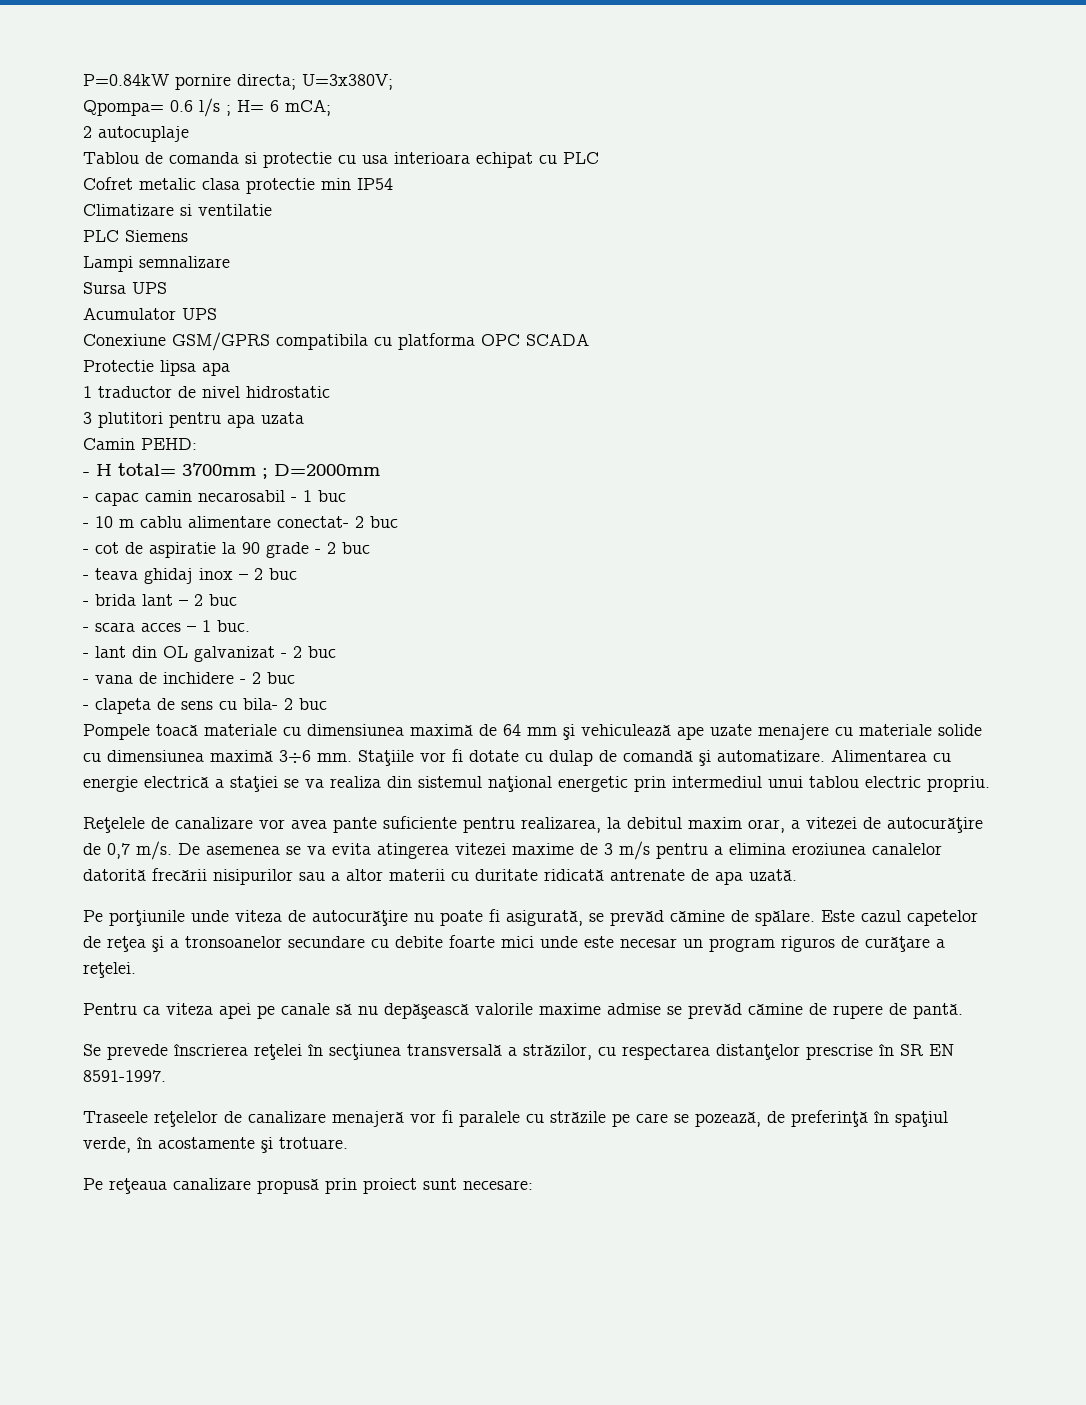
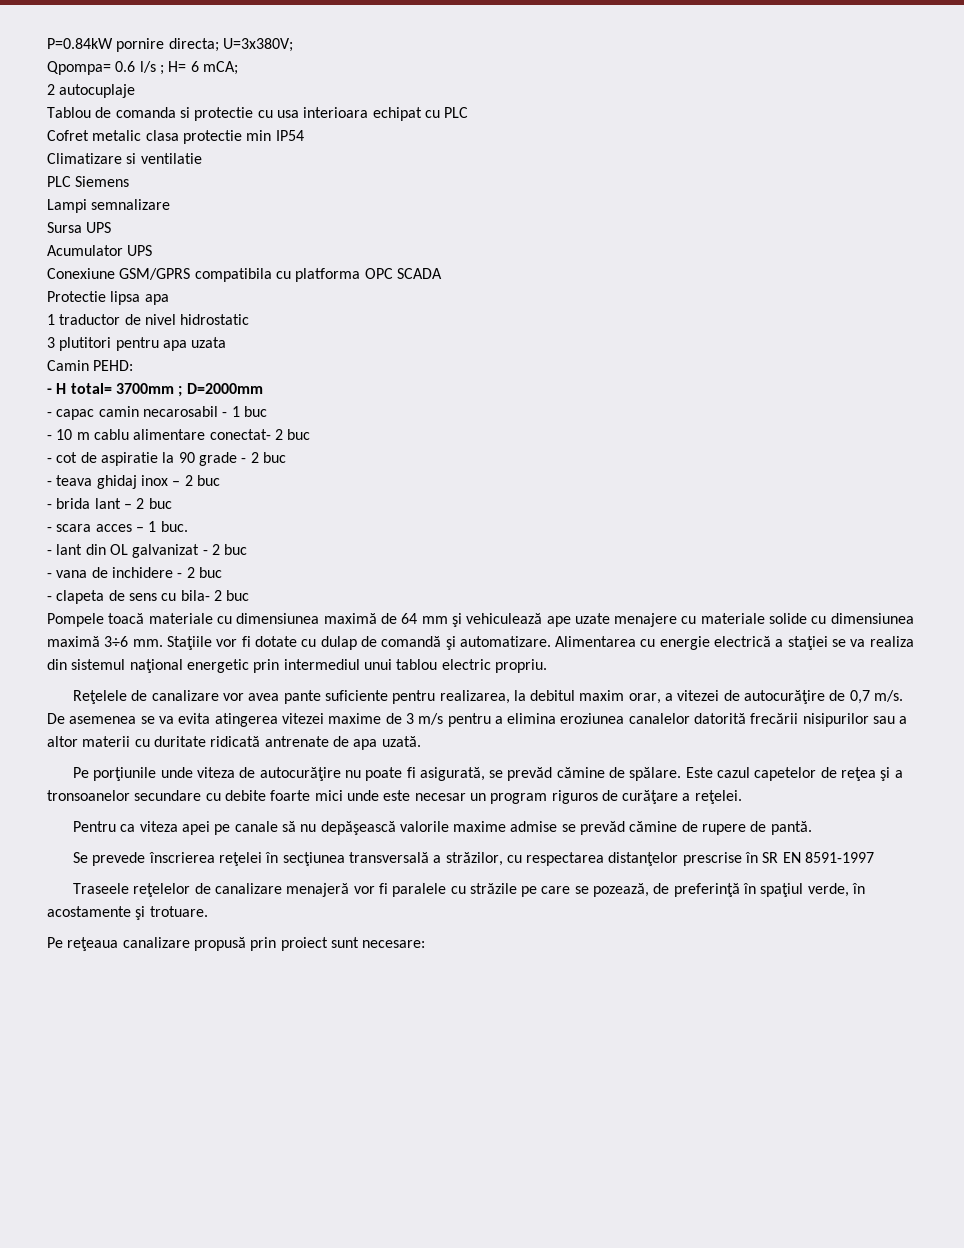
- Se prevede înscrierea reţelei în secţiunea transversală a străzilor, cu respectarea distanţelor prescrise în SR EN 8591-1997.
+ Se prevede înscrierea reţelei în secţiunea transversală a străzilor, cu respectarea distanţelor prescrise în SR EN 8591-1997

